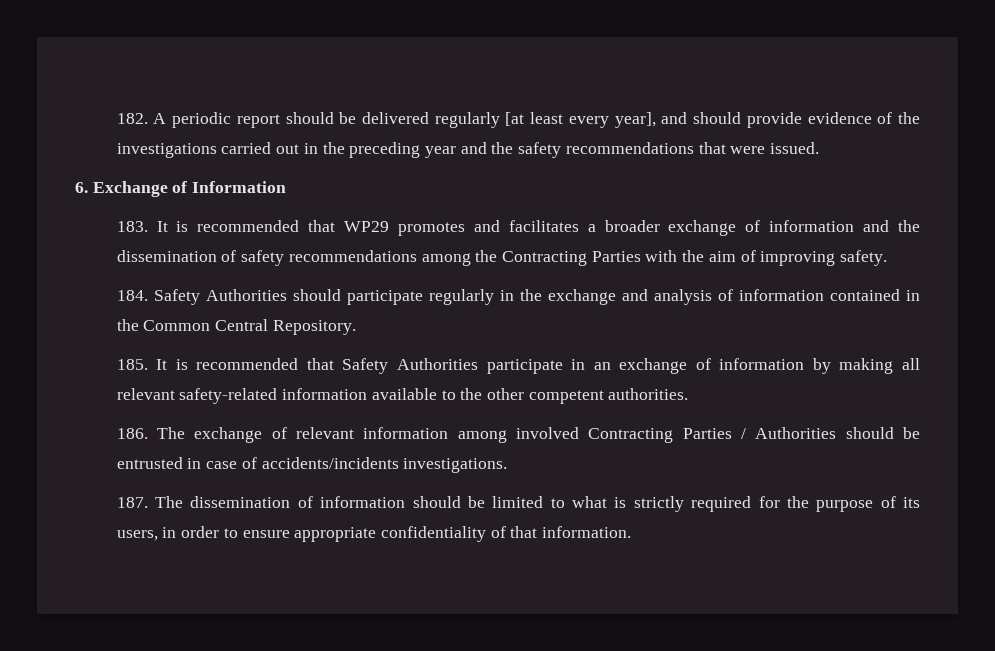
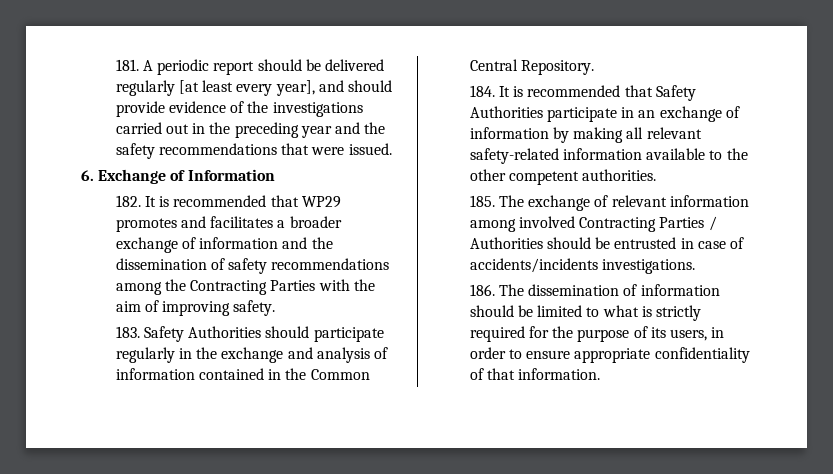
- 182. A periodic report should be delivered regularly [at least every year], and should provide evidence of the investigations carried out in the preceding year and the safety recommendations that were issued.
+ 181. A periodic report should be delivered regularly [at least every year], and should provide evidence of the investigations carried out in the preceding year and the safety recommendations that were issued.
- 183. It is recommended that WP29 promotes and facilitates a broader exchange of information and the dissemination of safety recommendations among the Contracting Parties with the aim of improving safety.
+ 182. It is recommended that WP29 promotes and facilitates a broader exchange of information and the dissemination of safety recommendations among the Contracting Parties with the aim of improving safety.
- 184. Safety Authorities should participate regularly in the exchange and analysis of information contained in the Common Central Repository.
+ 183. Safety Authorities should participate regularly in the exchange and analysis of information contained in the Common Central Repository.
- 185. It is recommended that Safety Authorities participate in an exchange of information by making all relevant safety-related information available to the other competent authorities.
+ 184. It is recommended that Safety Authorities participate in an exchange of information by making all relevant safety-related information available to the other competent authorities.
- 186. The exchange of relevant information among involved Contracting Parties / Authorities should be entrusted in case of accidents/incidents investigations.
+ 185. The exchange of relevant information among involved Contracting Parties / Authorities should be entrusted in case of accidents/incidents investigations.
- 187. The dissemination of information should be limited to what is strictly required for the purpose of its users, in order to ensure appropriate confidentiality of that information.
+ 186. The dissemination of information should be limited to what is strictly required for the purpose of its users, in order to ensure appropriate confidentiality of that information.

